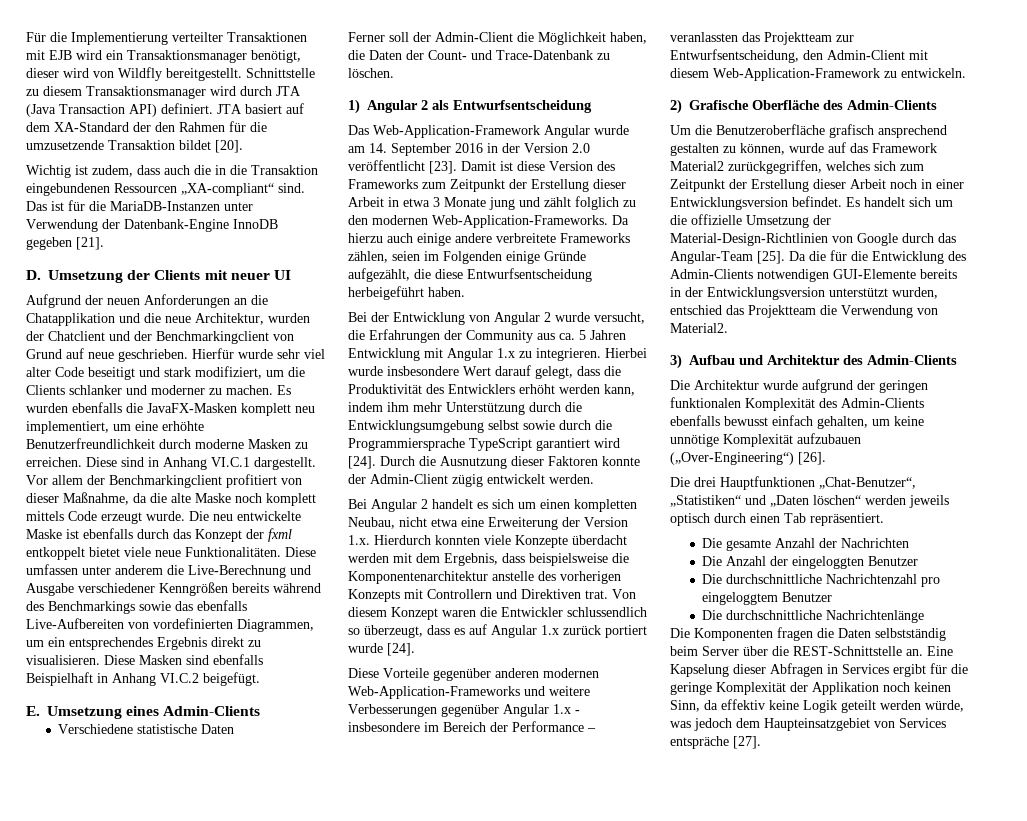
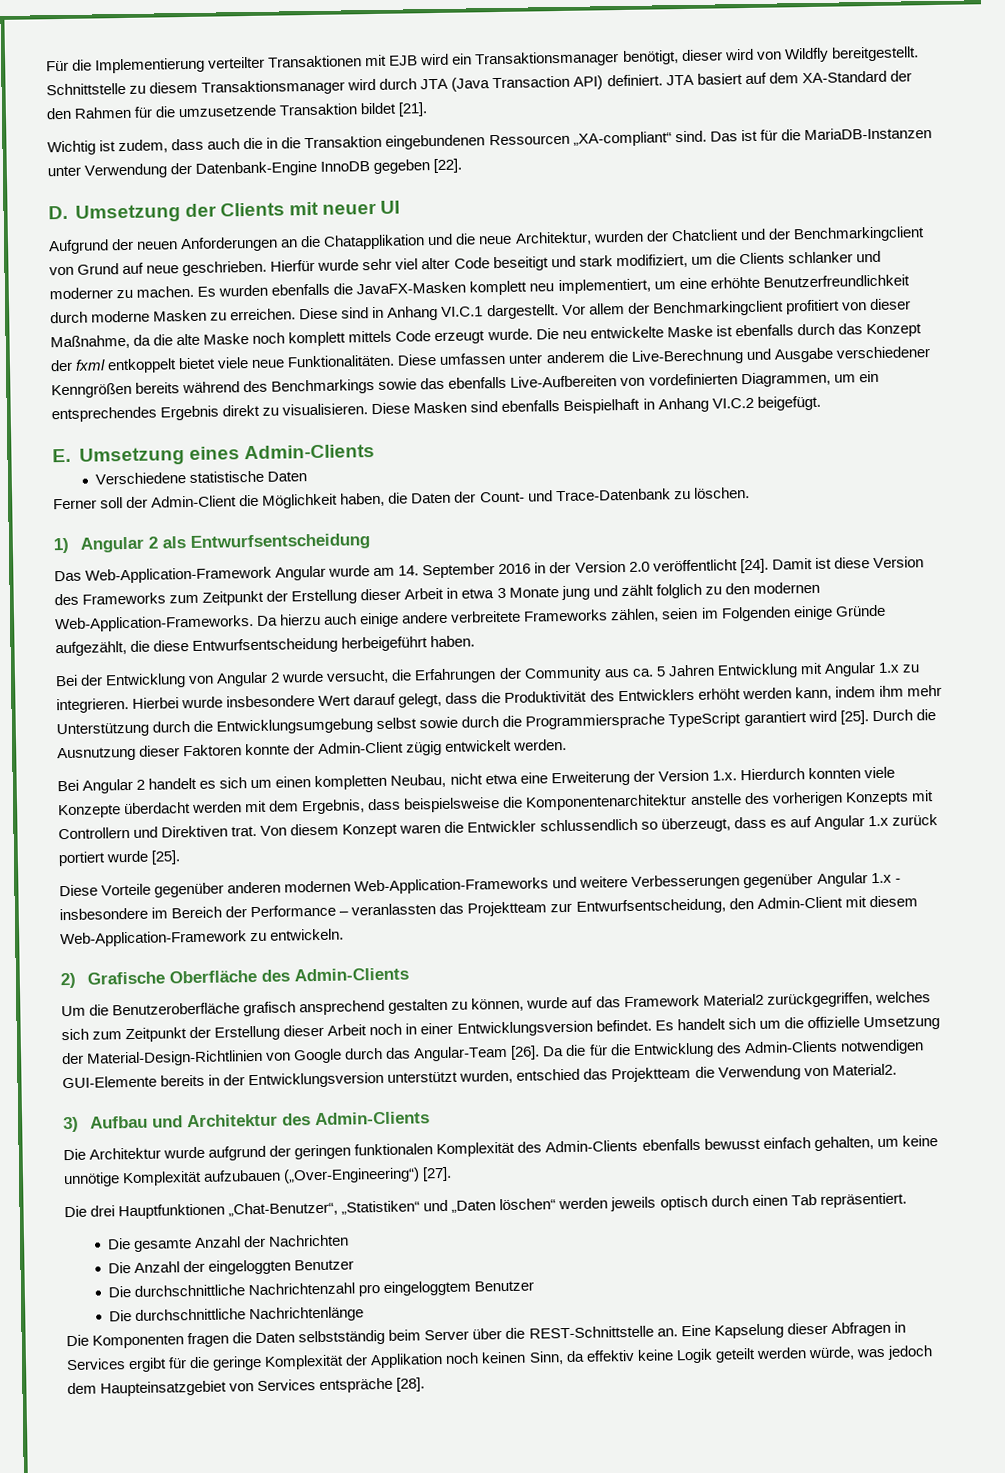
- JTA basiert auf dem XA-Standard der den Rahmen für die umzusetzende Transaktion bildet [20].
+ JTA basiert auf dem XA-Standard der den Rahmen für die umzusetzende Transaktion bildet [21].
- Das ist für die MariaDB-Instanzen unter Verwendung der Datenbank-Engine InnoDB gegeben [21].
+ Das ist für die MariaDB-Instanzen unter Verwendung der Datenbank-Engine InnoDB gegeben [22].
- Das Web-Application-Framework Angular wurde am 14. September 2016 in der Version 2.0 veröffentlicht [23].
+ Das Web-Application-Framework Angular wurde am 14. September 2016 in der Version 2.0 veröffentlicht [24].
- Hierbei wurde insbesondere Wert darauf gelegt, dass die Produktivität des Entwicklers erhöht werden kann, indem ihm mehr Unterstützung durch die Entwicklungsumgebung selbst sowie durch die Programmiersprache TypeScript garantiert wird [24].
+ Hierbei wurde insbesondere Wert darauf gelegt, dass die Produktivität des Entwicklers erhöht werden kann, indem ihm mehr Unterstützung durch die Entwicklungsumgebung selbst sowie durch die Programmiersprache TypeScript garantiert wird [25].
- Von diesem Konzept waren die Entwickler schlussendlich so überzeugt, dass es auf Angular 1.x zurück portiert wurde [24].
+ Von diesem Konzept waren die Entwickler schlussendlich so überzeugt, dass es auf Angular 1.x zurück portiert wurde [25].
- Es handelt sich um die offizielle Umsetzung der Material-Design-Richtlinien von Google durch das Angular-Team [25].
+ Es handelt sich um die offizielle Umsetzung der Material-Design-Richtlinien von Google durch das Angular-Team [26].
- Die Architektur wurde aufgrund der geringen funktionalen Komplexität des Admin-Clients ebenfalls bewusst einfach gehalten, um keine unnötige Komplexität aufzubauen („Over-Engineering“) [26].
+ Die Architektur wurde aufgrund der geringen funktionalen Komplexität des Admin-Clients ebenfalls bewusst einfach gehalten, um keine unnötige Komplexität aufzubauen („Over-Engineering“) [27].
- Eine Kapselung dieser Abfragen in Services ergibt für die geringe Komplexität der Applikation noch keinen Sinn, da effektiv keine Logik geteilt werden würde, was jedoch dem Haupteinsatzgebiet von Services entspräche [27].
+ Eine Kapselung dieser Abfragen in Services ergibt für die geringe Komplexität der Applikation noch keinen Sinn, da effektiv keine Logik geteilt werden würde, was jedoch dem Haupteinsatzgebiet von Services entspräche [28].

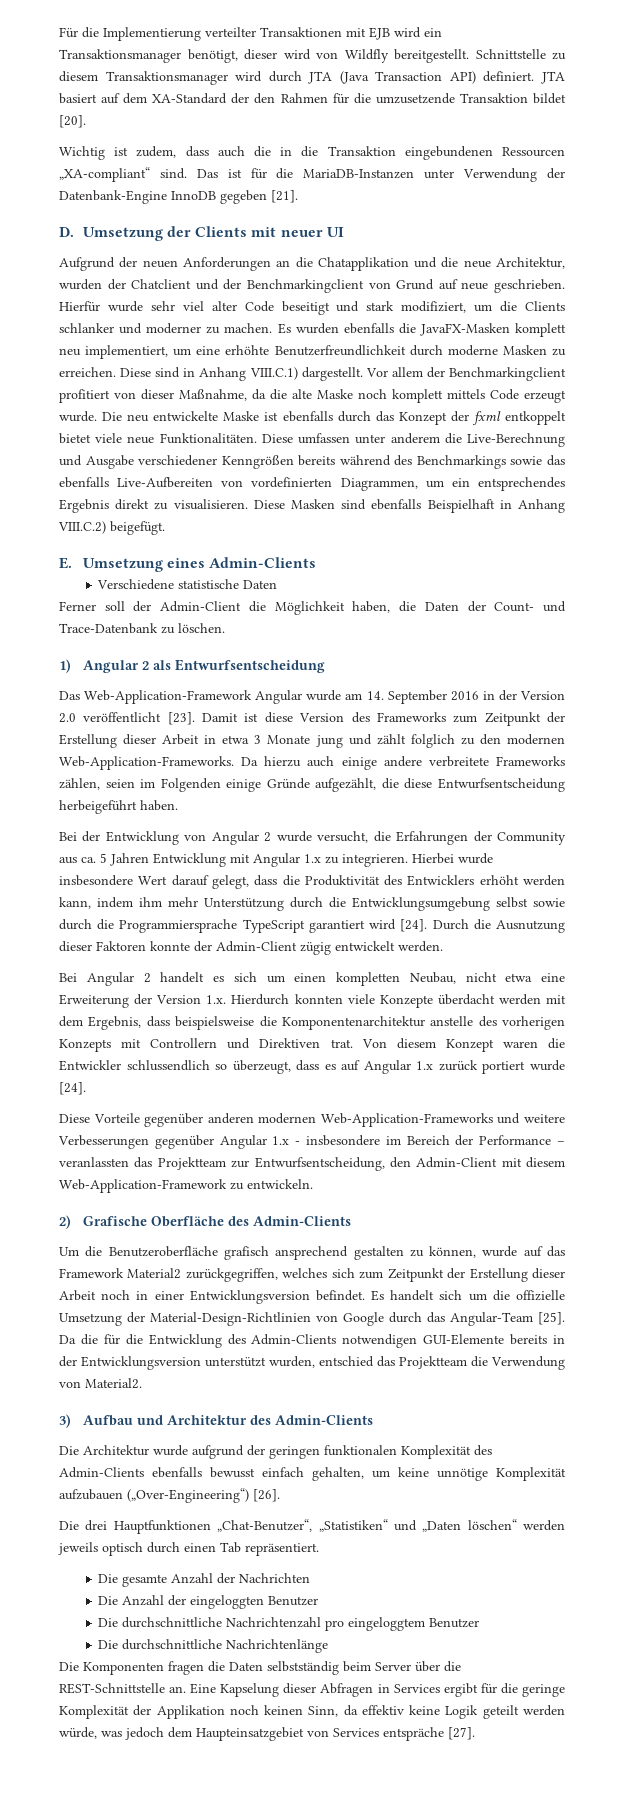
- JTA basiert auf dem XA-Standard der den Rahmen für die umzusetzende Transaktion bildet [21].
+ JTA basiert auf dem XA-Standard der den Rahmen für die umzusetzende Transaktion bildet [20].
- Das ist für die MariaDB-Instanzen unter Verwendung der Datenbank-Engine InnoDB gegeben [22].
+ Das ist für die MariaDB-Instanzen unter Verwendung der Datenbank-Engine InnoDB gegeben [21].
- Diese sind in Anhang VI.C.1 dargestellt.
+ Diese sind in Anhang VIII.C.1) dargestellt.
- Diese Masken sind ebenfalls Beispielhaft in Anhang VI.C.2 beigefügt.
+ Diese Masken sind ebenfalls Beispielhaft in Anhang VIII.C.2) beigefügt.
- Das Web-Application-Framework Angular wurde am 14. September 2016 in der Version 2.0 veröffentlicht [24].
+ Das Web-Application-Framework Angular wurde am 14. September 2016 in der Version 2.0 veröffentlicht [23].
- Hierbei wurde insbesondere Wert darauf gelegt, dass die Produktivität des Entwicklers erhöht werden kann, indem ihm mehr Unterstützung durch die Entwicklungsumgebung selbst sowie durch die Programmiersprache TypeScript garantiert wird [25].
+ Hierbei wurde insbesondere Wert darauf gelegt, dass die Produktivität des Entwicklers erhöht werden kann, indem ihm mehr Unterstützung durch die Entwicklungsumgebung selbst sowie durch die Programmiersprache TypeScript garantiert wird [24].
- Von diesem Konzept waren die Entwickler schlussendlich so überzeugt, dass es auf Angular 1.x zurück portiert wurde [25].
+ Von diesem Konzept waren die Entwickler schlussendlich so überzeugt, dass es auf Angular 1.x zurück portiert wurde [24].
- Es handelt sich um die offizielle Umsetzung der Material-Design-Richtlinien von Google durch das Angular-Team [26].
+ Es handelt sich um die offizielle Umsetzung der Material-Design-Richtlinien von Google durch das Angular-Team [25].
- Die Architektur wurde aufgrund der geringen funktionalen Komplexität des Admin-Clients ebenfalls bewusst einfach gehalten, um keine unnötige Komplexität aufzubauen („Over-Engineering“) [27].
+ Die Architektur wurde aufgrund der geringen funktionalen Komplexität des Admin-Clients ebenfalls bewusst einfach gehalten, um keine unnötige Komplexität aufzubauen („Over-Engineering“) [26].
- Eine Kapselung dieser Abfragen in Services ergibt für die geringe Komplexität der Applikation noch keinen Sinn, da effektiv keine Logik geteilt werden würde, was jedoch dem Haupteinsatzgebiet von Services entspräche [28].
+ Eine Kapselung dieser Abfragen in Services ergibt für die geringe Komplexität der Applikation noch keinen Sinn, da effektiv keine Logik geteilt werden würde, was jedoch dem Haupteinsatzgebiet von Services entspräche [27].

